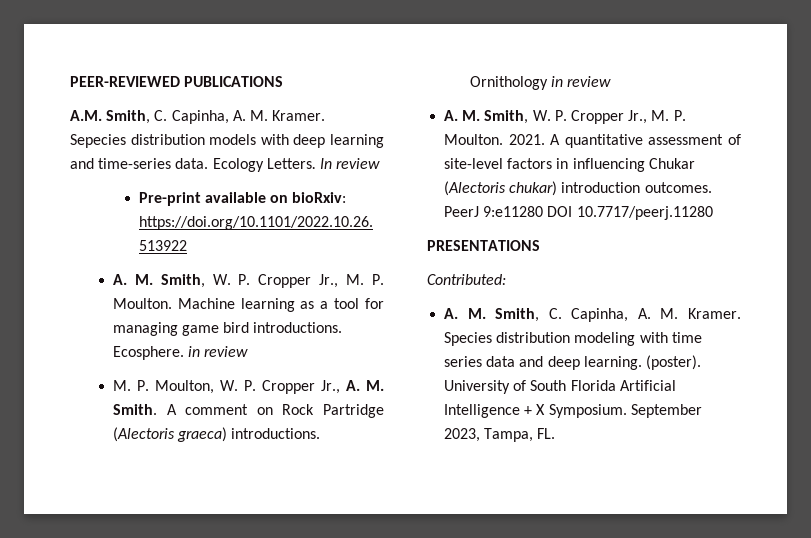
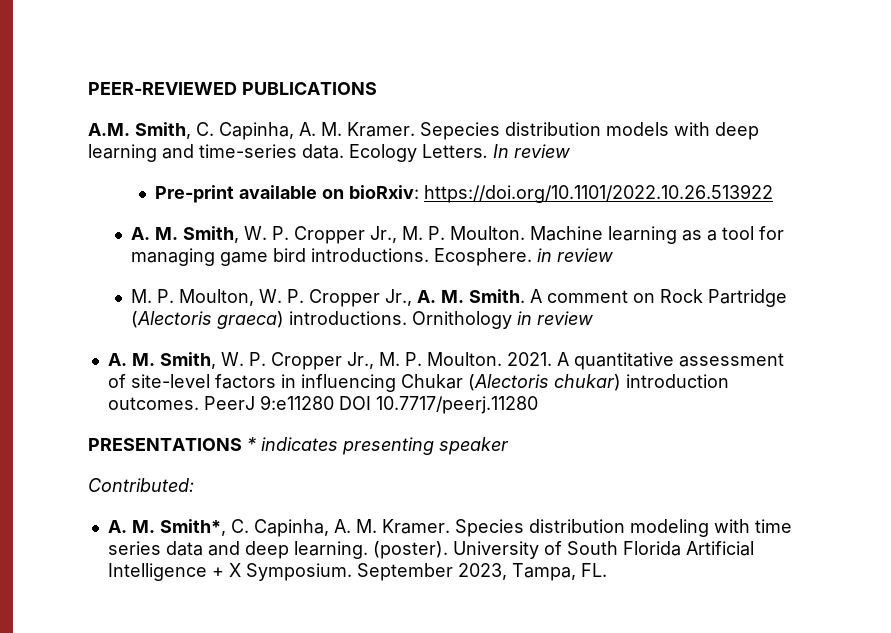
- PRESENTATIONS
+ PRESENTATIONS * indicates presenting speaker
- A. M. Smith, C. Capinha, A. M. Kramer.
+ A. M. Smith*, C. Capinha, A. M. Kramer.

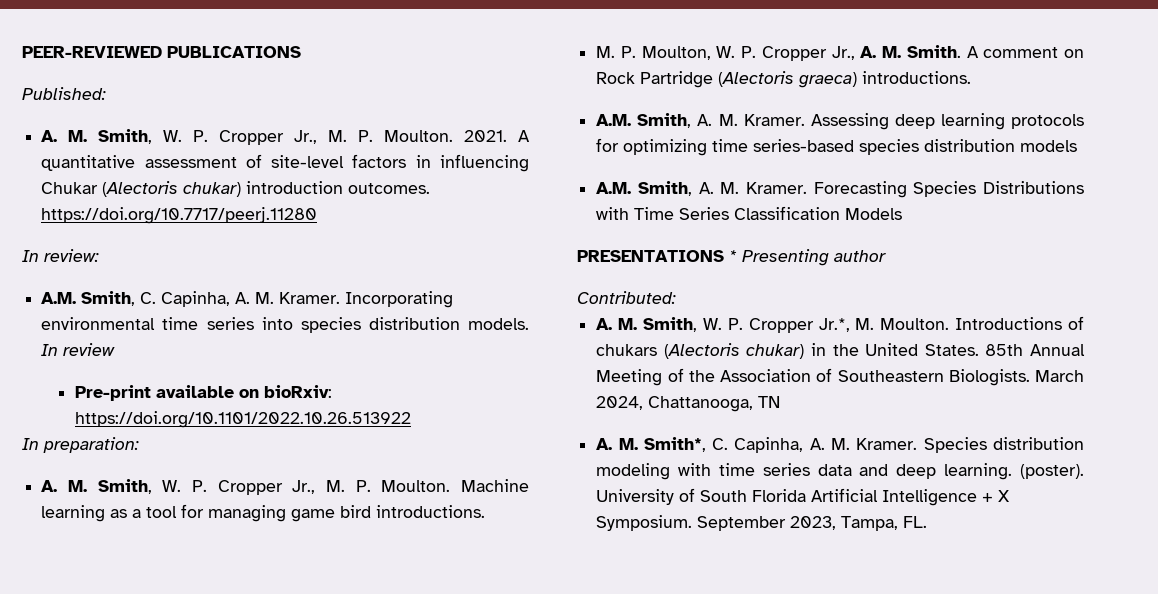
- A.M. Smith, C. Capinha, A. M. Kramer. Sepecies distribution models with deep learning and time-series data. Ecology Letters. In review
- Pre-print available on bioRxiv: https://doi.org/10.1101/2022.10.26.513922
- A. M. Smith, W. P. Cropper Jr., M. P. Moulton. Machine learning as a tool for managing game bird introductions. Ecosphere. in review
- M. P. Moulton, W. P. Cropper Jr., A. M. Smith. A comment on Rock Partridge (Alectoris graeca) introductions. Ornithology in review
+ Published:
- A quantitative assessment of site-level factors in influencing Chukar (Alectoris chukar) introduction outcomes. PeerJ 9:e11280 DOI 10.7717/peerj.11280
- PRESENTATIONS * indicates presenting speaker
+ A quantitative assessment of site-level factors in influencing Chukar (Alectoris chukar) introduction outcomes. https://doi.org/10.7717/peerj.11280
+ In review:
+ A.M. Smith, C. Capinha, A. M. Kramer. Incorporating environmental time series into species distribution models. In review
+ Pre-print available on bioRxiv: https://doi.org/10.1101/2022.10.26.513922
+ In preparation:
+ A. M. Smith, W. P. Cropper Jr., M. P. Moulton. Machine learning as a tool for managing game bird introductions.
+ M. P. Moulton, W. P. Cropper Jr., A. M. Smith. A comment on Rock Partridge (Alectoris graeca) introductions.
+ A.M. Smith, A. M. Kramer. Assessing deep learning protocols for optimizing time series-based species distribution models
+ A.M. Smith, A. M. Kramer. Forecasting Species Distributions with Time Series Classification Models
+ PRESENTATIONS * Presenting author
  Contributed:
+ A. M. Smith, W. P. Cropper Jr.*, M. Moulton. Introductions of chukars (Alectoris chukar) in the United States. 85th Annual Meeting of the Association of Southeastern Biologists. March 2024, Chattanooga, TN

